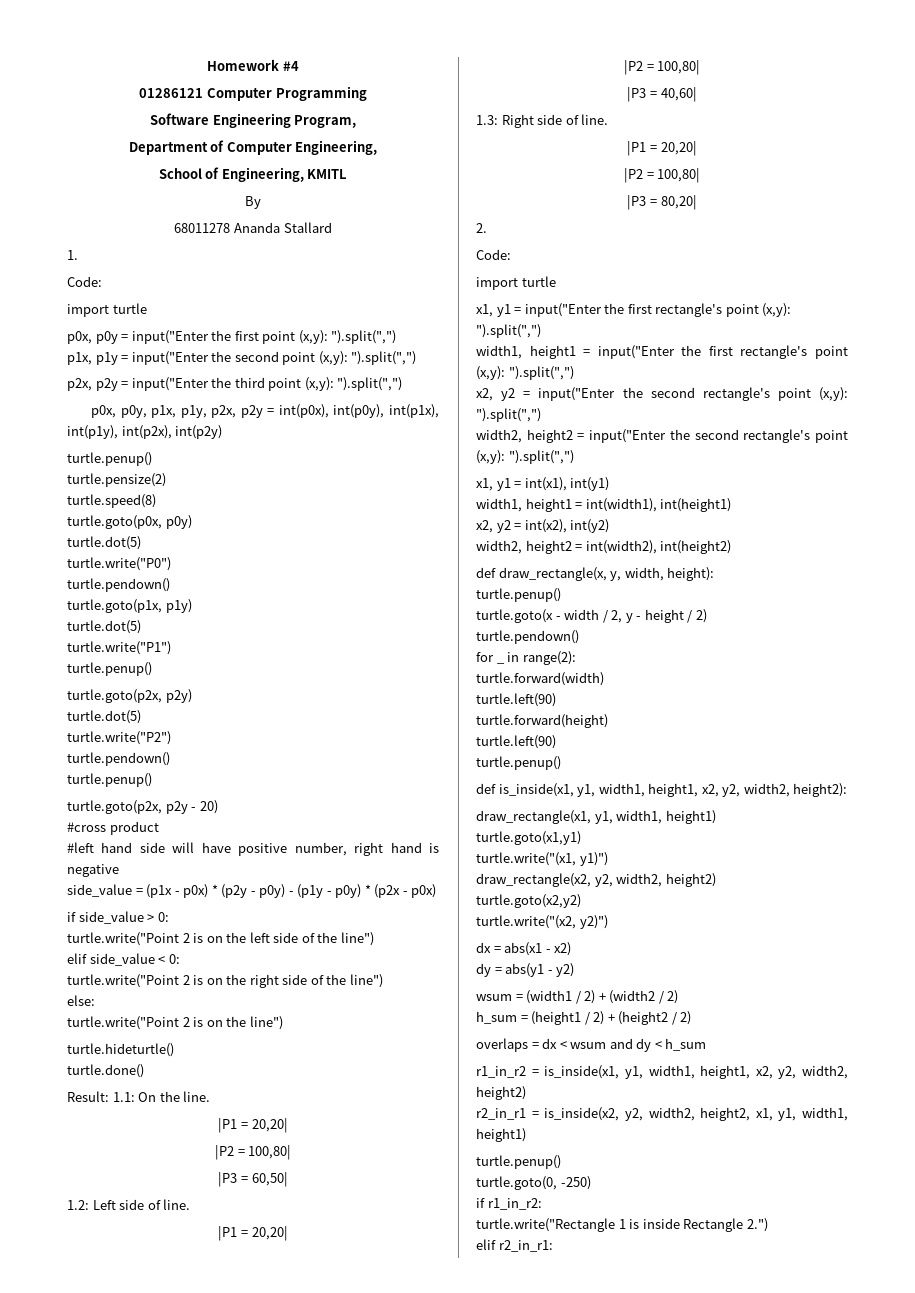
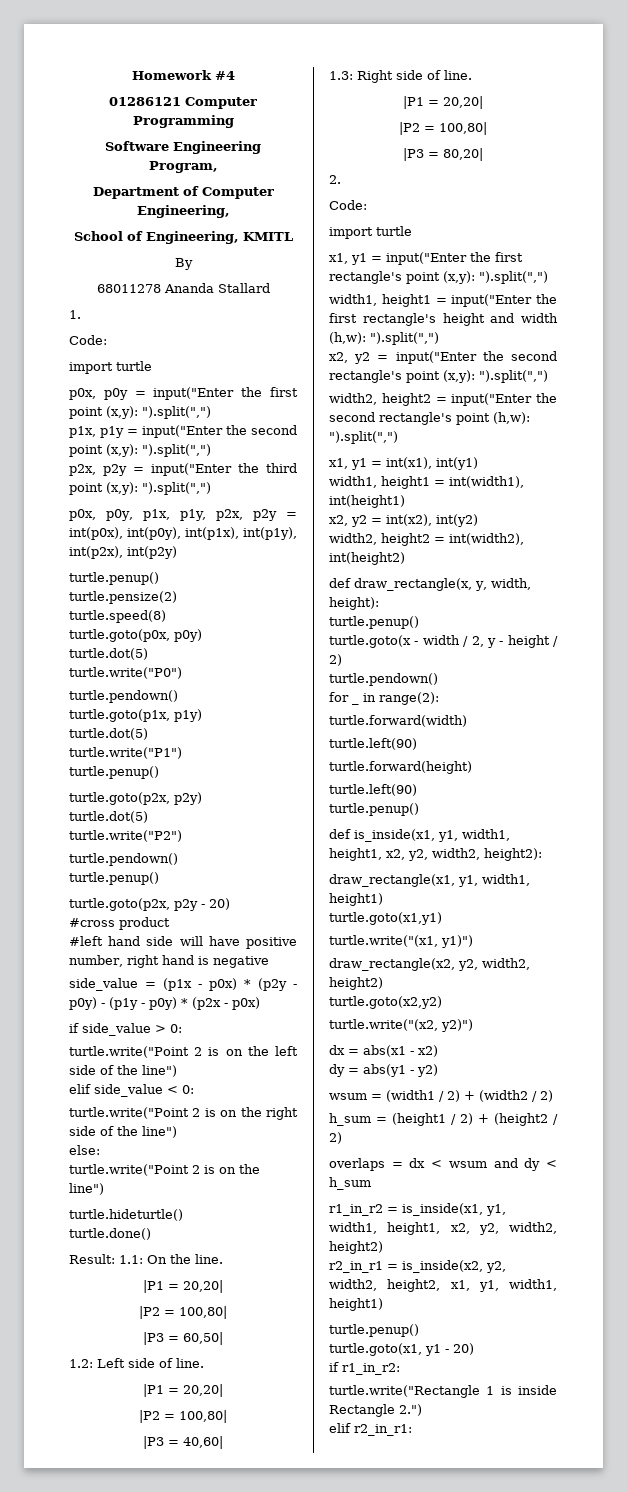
- width1, height1 = input("Enter the first rectangle's point (x,y): ").split(",")
+ width1, height1 = input("Enter the first rectangle's height and width (h,w): ").split(",")
- width2, height2 = input("Enter the second rectangle's point (x,y): ").split(",")
+ width2, height2 = input("Enter the second rectangle's point (h,w): ").split(",")
- turtle.goto(0, -250)
+ turtle.goto(x1, y1 - 20)

